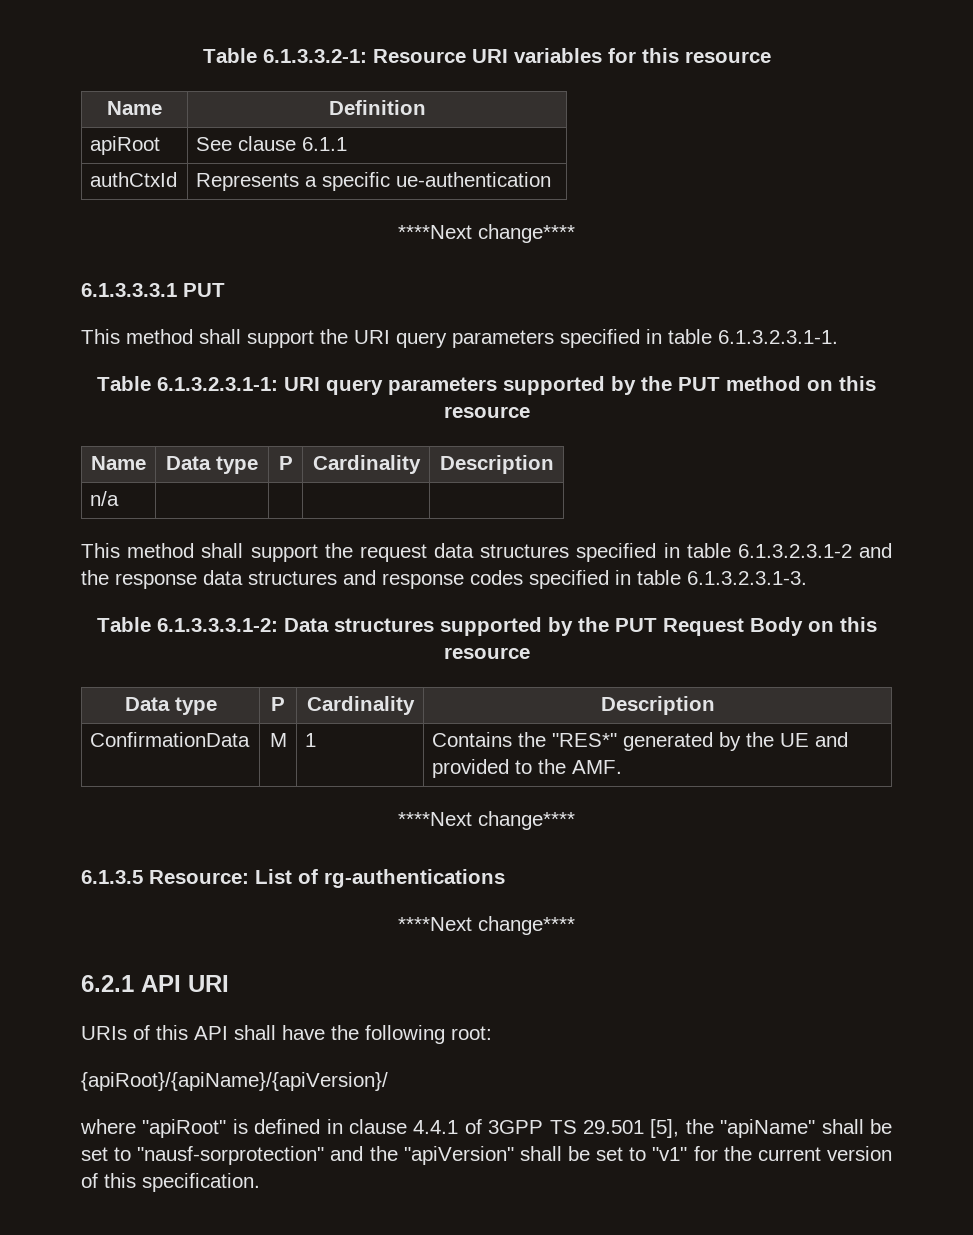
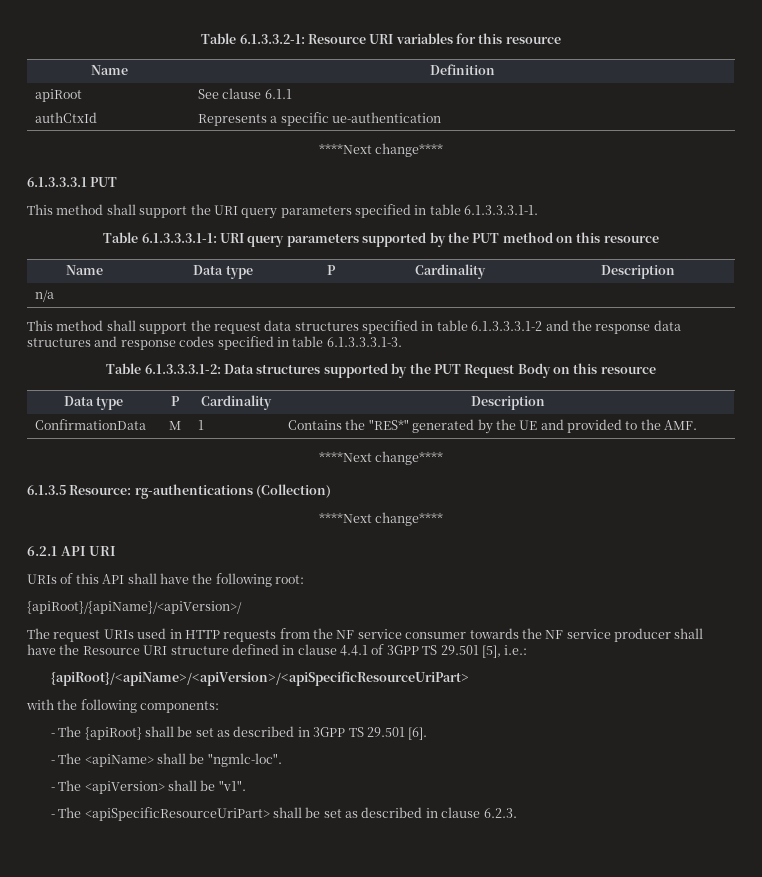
- This method shall support the URI query parameters specified in table 6.1.3.2.3.1-1.
- Table 6.1.3.2.3.1-1: URI query parameters supported by the PUT method on this resource
+ This method shall support the URI query parameters specified in table 6.1.3.3.3.1-1.
+ Table 6.1.3.3.3.1-1: URI query parameters supported by the PUT method on this resource
- This method shall support the request data structures specified in table 6.1.3.2.3.1-2 and the response data structures and response codes specified in table 6.1.3.2.3.1-3.
+ This method shall support the request data structures specified in table 6.1.3.3.3.1-2 and the response data structures and response codes specified in table 6.1.3.3.3.1-3.
- 6.1.3.5 Resource: List of rg-authentications
+ 6.1.3.5 Resource: rg-authentications (Collection)
- {apiRoot}/{apiName}/{apiVersion}/
- where "apiRoot" is defined in clause 4.4.1 of 3GPP TS 29.501 [5], the "apiName" shall be set to "nausf-sorprotection" and the "apiVersion" shall be set to "v1" for the current version of this specification.
+ {apiRoot}/{apiName}/<apiVersion>/
+ The request URIs used in HTTP requests from the NF service consumer towards the NF service producer shall have the Resource URI structure defined in clause 4.4.1 of 3GPP TS 29.501 [5], i.e.:
+ {apiRoot}/<apiName>/<apiVersion>/<apiSpecificResourceUriPart>
+ with the following components:
+ - The {apiRoot} shall be set as described in 3GPP TS 29.501 [6].
+ - The <apiName> shall be "ngmlc-loc".
+ - The <apiVersion> shall be "v1".
+ - The <apiSpecificResourceUriPart> shall be set as described in clause 6.2.3.

